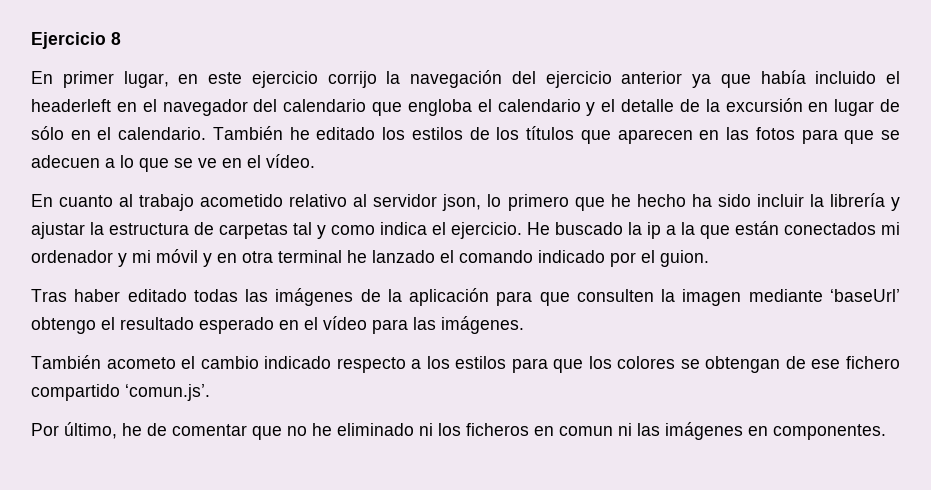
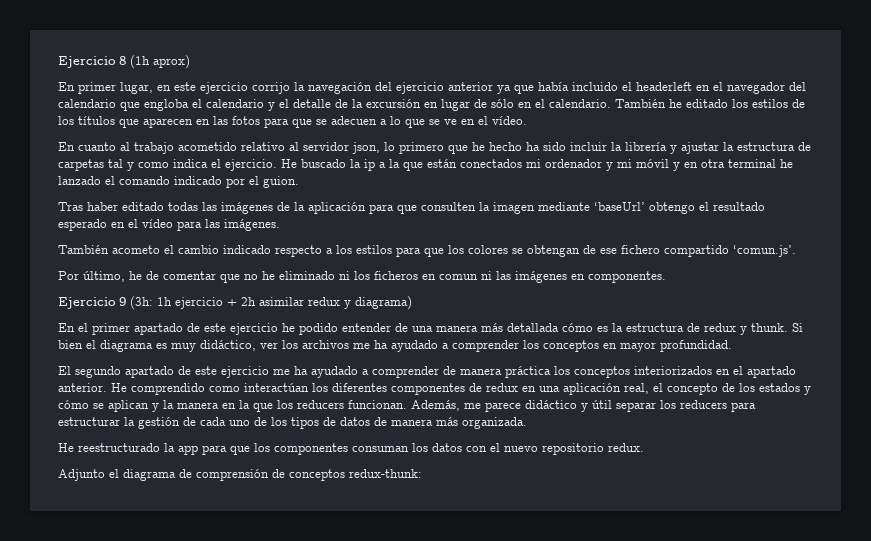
- Ejercicio 8
+ Ejercicio 8 (1h aprox)
+ Ejercicio 9 (3h: 1h ejercicio + 2h asimilar redux y diagrama)
+ En el primer apartado de este ejercicio he podido entender de una manera más detallada cómo es la estructura de redux y thunk. Si bien el diagrama es muy didáctico, ver los archivos me ha ayudado a comprender los conceptos en mayor profundidad.
+ El segundo apartado de este ejercicio me ha ayudado a comprender de manera práctica los conceptos interiorizados en el apartado anterior. He comprendido como interactúan los diferentes componentes de redux en una aplicación real, el concepto de los estados y cómo se aplican y la manera en la que los reducers funcionan. Además, me parece didáctico y útil separar los reducers para estructurar la gestión de cada uno de los tipos de datos de manera más organizada.
+ He reestructurado la app para que los componentes consuman los datos con el nuevo repositorio redux.
+ Adjunto el diagrama de comprensión de conceptos redux-thunk:

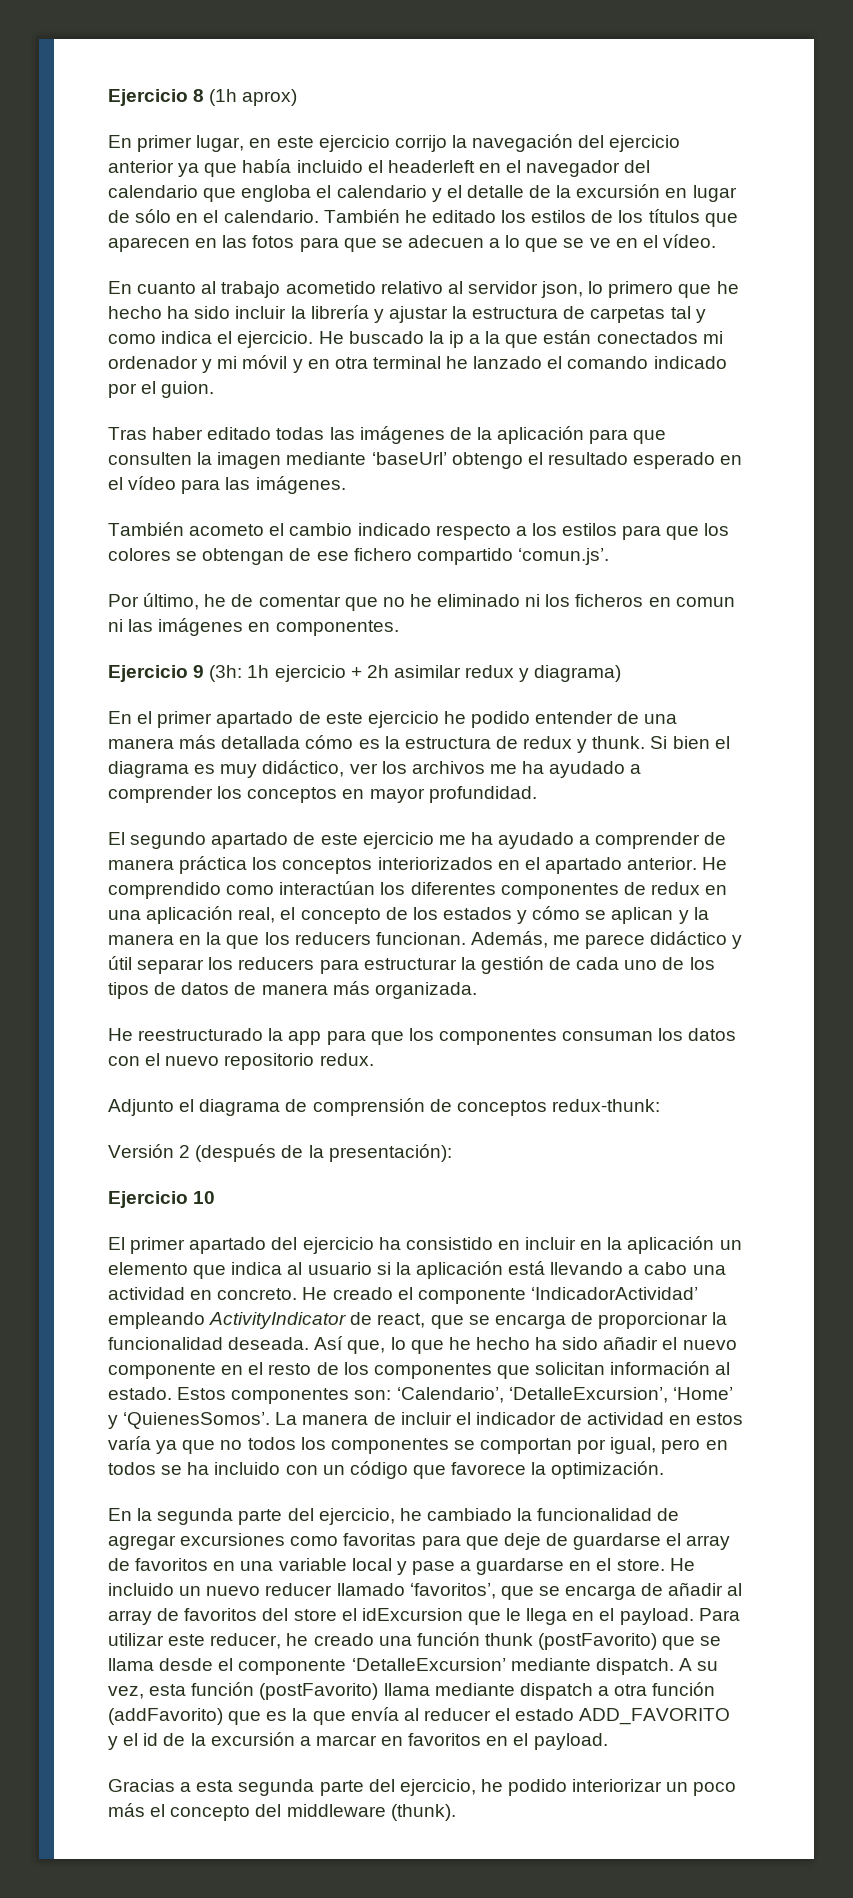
+ Versión 2 (después de la presentación):
+ Ejercicio 10
+ El primer apartado del ejercicio ha consistido en incluir en la aplicación un elemento que indica al usuario si la aplicación está llevando a cabo una actividad en concreto. He creado el componente ‘IndicadorActividad’ empleando ActivityIndicator de react, que se encarga de proporcionar la funcionalidad deseada. Así que, lo que he hecho ha sido añadir el nuevo componente en el resto de los componentes que solicitan información al estado. Estos componentes son: ‘Calendario’, ‘DetalleExcursion’, ‘Home’ y ‘QuienesSomos’. La manera de incluir el indicador de actividad en estos varía ya que no todos los componentes se comportan por igual, pero en todos se ha incluido con un código que favorece la optimización.
+ En la segunda parte del ejercicio, he cambiado la funcionalidad de agregar excursiones como favoritas para que deje de guardarse el array de favoritos en una variable local y pase a guardarse en el store. He incluido un nuevo reducer llamado ‘favoritos’, que se encarga de añadir al array de favoritos del store el idExcursion que le llega en el payload. Para utilizar este reducer, he creado una función thunk (postFavorito) que se llama desde el componente ‘DetalleExcursion’ mediante dispatch. A su vez, esta función (postFavorito) llama mediante dispatch a otra función (addFavorito) que es la que envía al reducer el estado ADD_FAVORITO y el id de la excursión a marcar en favoritos en el payload.
+ Gracias a esta segunda parte del ejercicio, he podido interiorizar un poco más el concepto del middleware (thunk).

